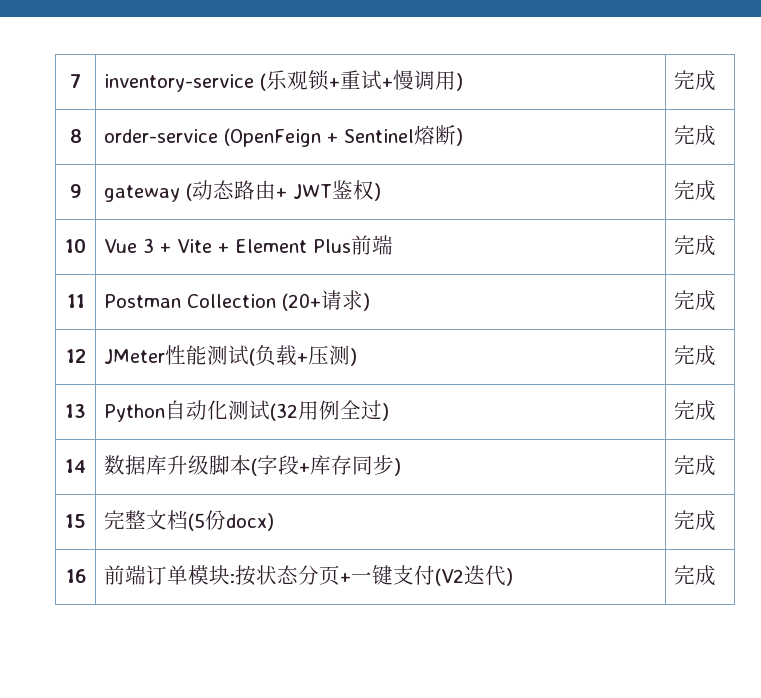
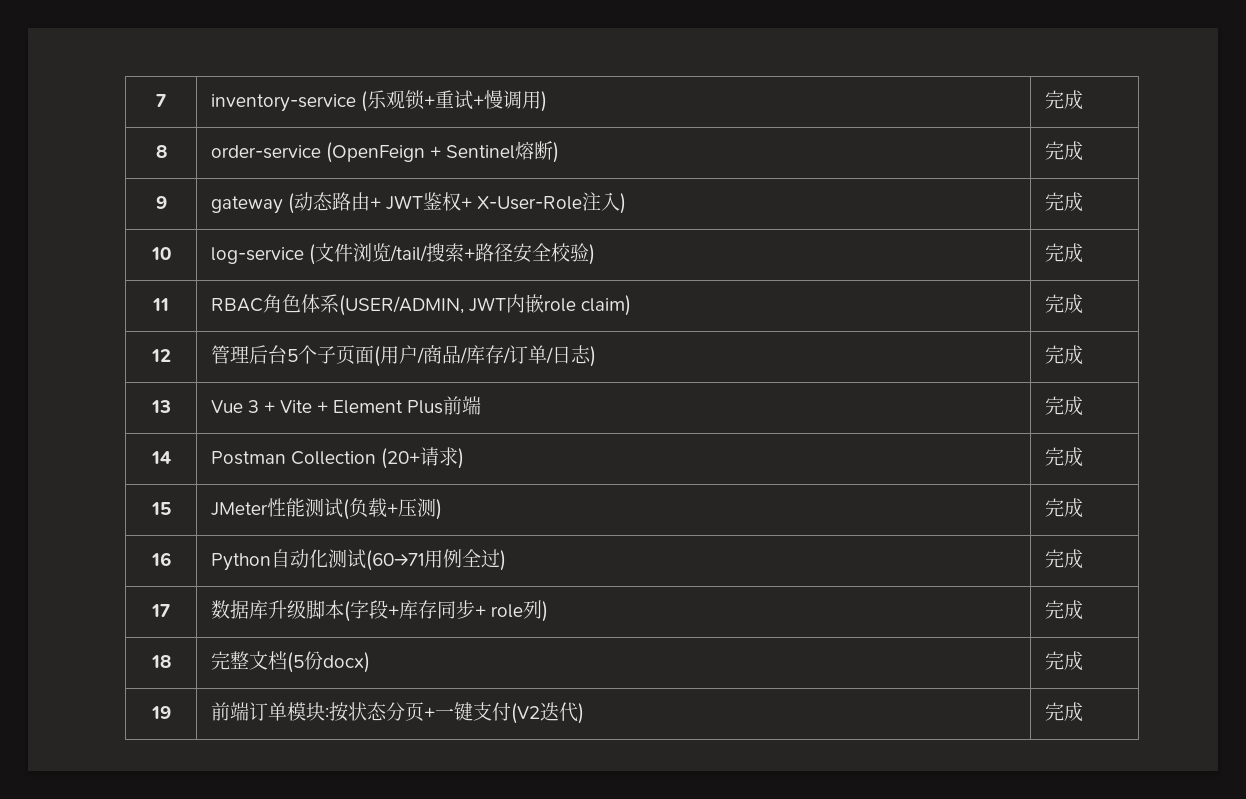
- 9 | gateway (动态路由+ JWT鉴权) | 完成
+ 9 | gateway (动态路由+ JWT鉴权+ X-User-Role注入) | 完成
- 10 | Vue 3 + Vite + Element Plus前端 | 完成
+ 10 | log-service (文件浏览/tail/搜索+路径安全校验) | 完成
+ 11 | RBAC角色体系(USER/ADMIN, JWT内嵌role claim) | 完成
+ 12 | 管理后台5个子页面(用户/商品/库存/订单/日志) | 完成
+ 13 | Vue 3 + Vite + Element Plus前端 | 完成
- 11 | Postman Collection (20+请求) | 完成
+ 14 | Postman Collection (20+请求) | 完成
- 12 | JMeter性能测试(负载+压测) | 完成
+ 15 | JMeter性能测试(负载+压测) | 完成
- 13 | Python自动化测试(32用例全过) | 完成
+ 16 | Python自动化测试(60→71用例全过) | 完成
- 14 | 数据库升级脚本(字段+库存同步) | 完成
- 15 | 完整文档(5份docx) | 完成
+ 17 | 数据库升级脚本(字段+库存同步+ role列) | 完成
+ 18 | 完整文档(5份docx) | 完成
- 16 | 前端订单模块:按状态分页+一键支付(V2迭代) | 完成
+ 19 | 前端订单模块:按状态分页+一键支付(V2迭代) | 完成

